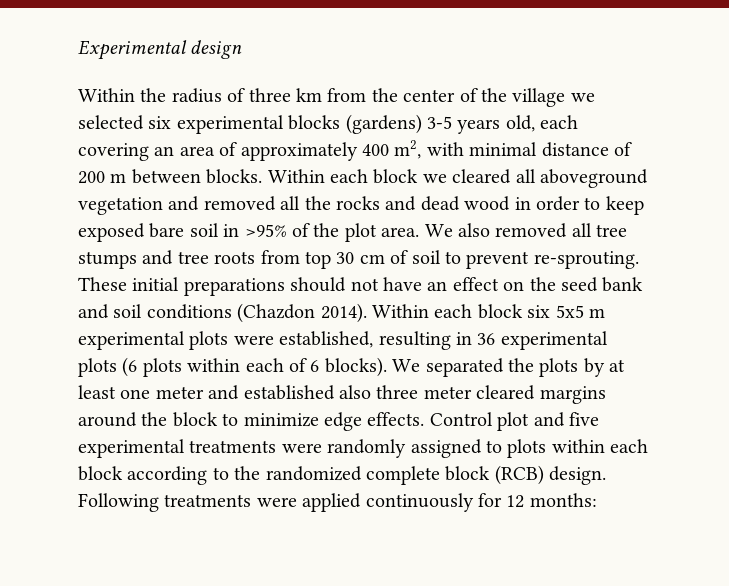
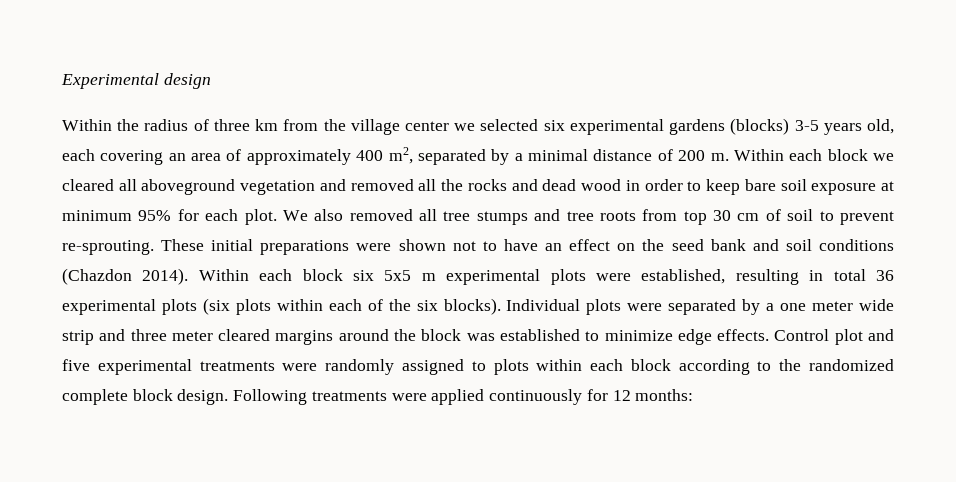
- Within the radius of three km from the center of the village we selected six experimental blocks (gardens) 3-5 years old, each covering an area of approximately 400 m2, with minimal distance of 200 m between blocks.
+ Within the radius of three km from the village center we selected six experimental gardens (blocks) 3-5 years old, each covering an area of approximately 400 m2, separated by a minimal distance of 200 m.
- Within each block we cleared all aboveground vegetation and removed all the rocks and dead wood in order to keep exposed bare soil in >95% of the plot area.
+ Within each block we cleared all aboveground vegetation and removed all the rocks and dead wood in order to keep bare soil exposure at minimum 95% for each plot.
- These initial preparations should not have an effect on the seed bank and soil conditions (Chazdon 2014).
+ These initial preparations were shown not to have an effect on the seed bank and soil conditions (Chazdon 2014).
- Within each block six 5x5 m experimental plots were established, resulting in 36 experimental plots (6 plots within each of 6 blocks). We separated the plots by at least one meter and established also three meter cleared margins around the block to minimize edge effects.
+ Within each block six 5x5 m experimental plots were established, resulting in total 36 experimental plots (six plots within each of the six blocks). Individual plots were separated by a one meter wide strip and three meter cleared margins around the block was established to minimize edge effects.
- Control plot and five experimental treatments were randomly assigned to plots within each block according to the randomized complete block (RCB) design.
+ Control plot and five experimental treatments were randomly assigned to plots within each block according to the randomized complete block design.

